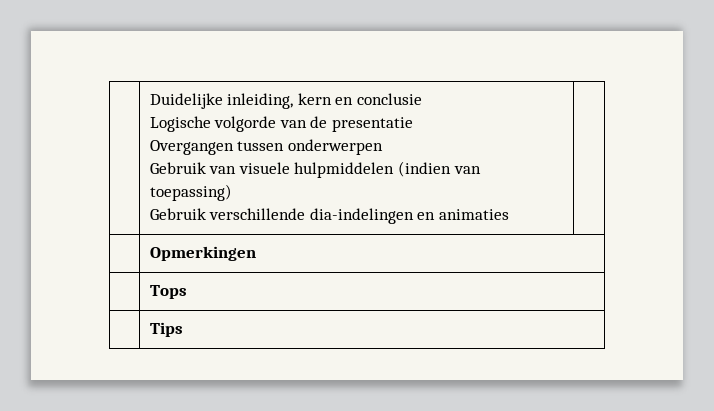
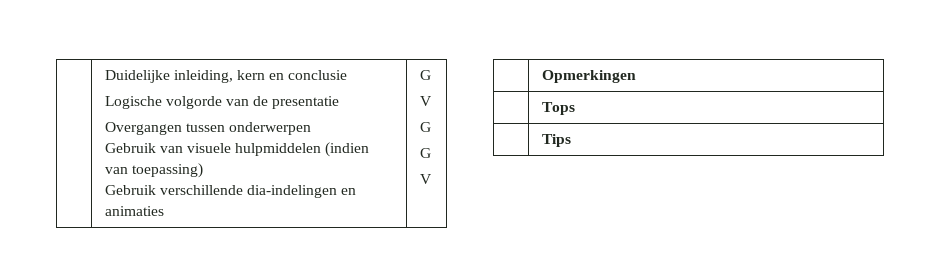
  | Duidelijke inleiding, kern en conclusie
  Logische volgorde van de presentatie
  Overgangen tussen onderwerpen
  Gebruik van visuele hulpmiddelen (indien van toepassing)
- Gebruik verschillende dia-indelingen en animaties |
+ Gebruik verschillende dia-indelingen en animaties | G
+ V
+ G
+ G
+ V

